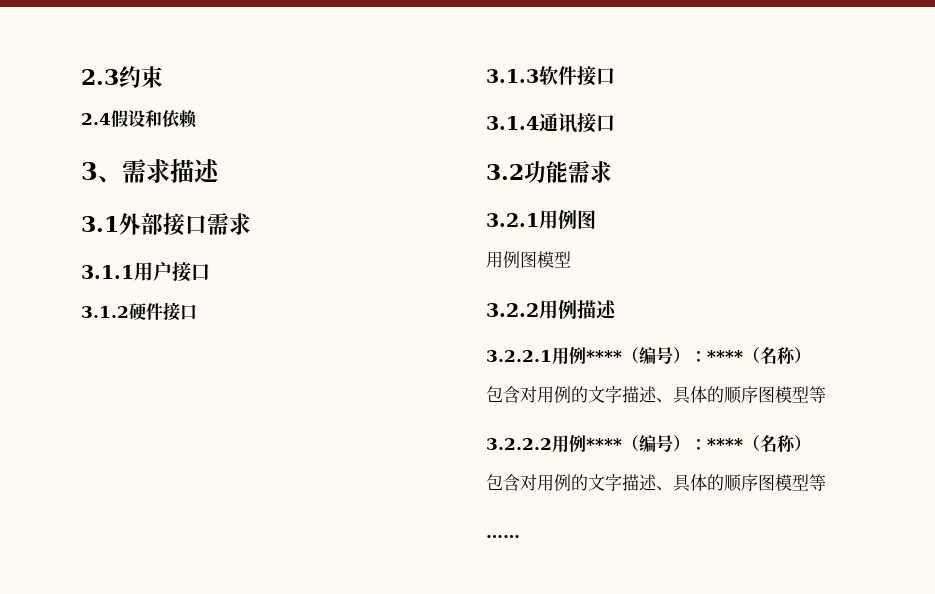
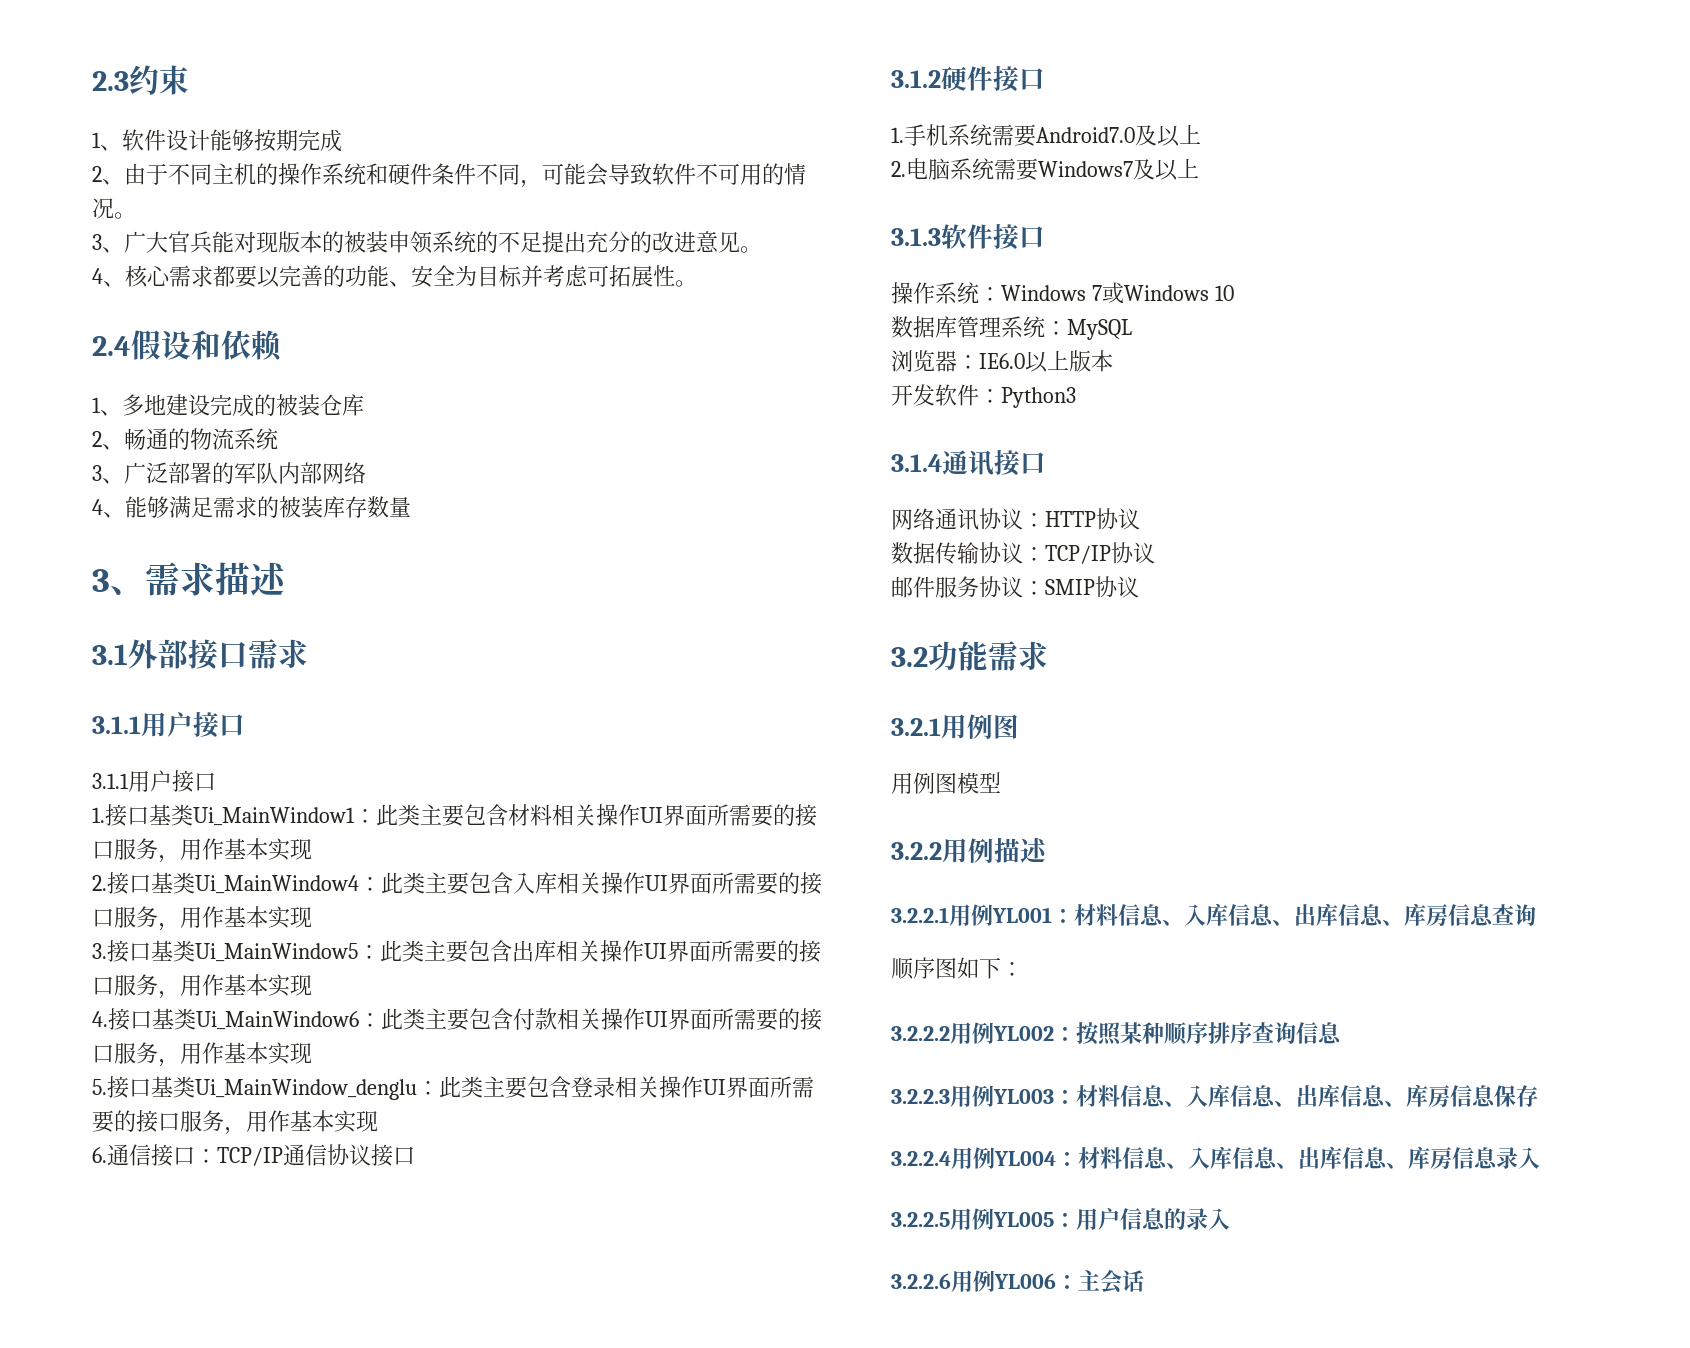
+ 1、软件设计能够按期完成
+ 2、由于不同主机的操作系统和硬件条件不同，可能会导致软件不可用的情况。
+ 3、广大官兵能对现版本的被装申领系统的不足提出充分的改进意见。
+ 4、核心需求都要以完善的功能、安全为目标并考虑可拓展性。
  2.4假设和依赖
+ 1、多地建设完成的被装仓库
+ 2、畅通的物流系统
+ 3、广泛部署的军队内部网络
+ 4、能够满足需求的被装库存数量
  3.1外部接口需求
  3.1.1用户接口
+ 3.1.1用户接口
+ 1.接口基类Ui_MainWindow1：此类主要包含材料相关操作UI界面所需要的接口服务，用作基本实现
+ 2.接口基类Ui_MainWindow4：此类主要包含入库相关操作UI界面所需要的接口服务，用作基本实现
+ 3.接口基类Ui_MainWindow5：此类主要包含出库相关操作UI界面所需要的接口服务，用作基本实现
+ 4.接口基类Ui_MainWindow6：此类主要包含付款相关操作UI界面所需要的接口服务，用作基本实现
+ 5.接口基类Ui_MainWindow_denglu：此类主要包含登录相关操作UI界面所需要的接口服务，用作基本实现
+ 6.通信接口：TCP/IP通信协议接口
  3.1.2硬件接口
+ 1.手机系统需要Android7.0及以上
+ 2.电脑系统需要Windows7及以上
  3.1.3软件接口
+ 操作系统：Windows 7或Windows 10
+ 数据库管理系统：MySQL
+ 浏览器：IE6.0以上版本
+ 开发软件：Python3
  3.1.4通讯接口
+ 网络通讯协议：HTTP协议
+ 数据传输协议：TCP/IP协议
+ 邮件服务协议：SMIP协议
- 3.2.2.1用例****（编号）：****（名称）
- 包含对用例的文字描述、具体的顺序图模型等
- 3.2.2.2用例****（编号）：****（名称）
- 包含对用例的文字描述、具体的顺序图模型等
- ……
+ 3.2.2.1用例YL001：材料信息、入库信息、出库信息、库房信息查询
+ 顺序图如下：
+ 3.2.2.2用例YL002：按照某种顺序排序查询信息
+ 3.2.2.3用例YL003：材料信息、入库信息、出库信息、库房信息保存
+ 3.2.2.4用例YL004：材料信息、入库信息、出库信息、库房信息录入
+ 3.2.2.5用例YL005：用户信息的录入
+ 3.2.2.6用例YL006：主会话

